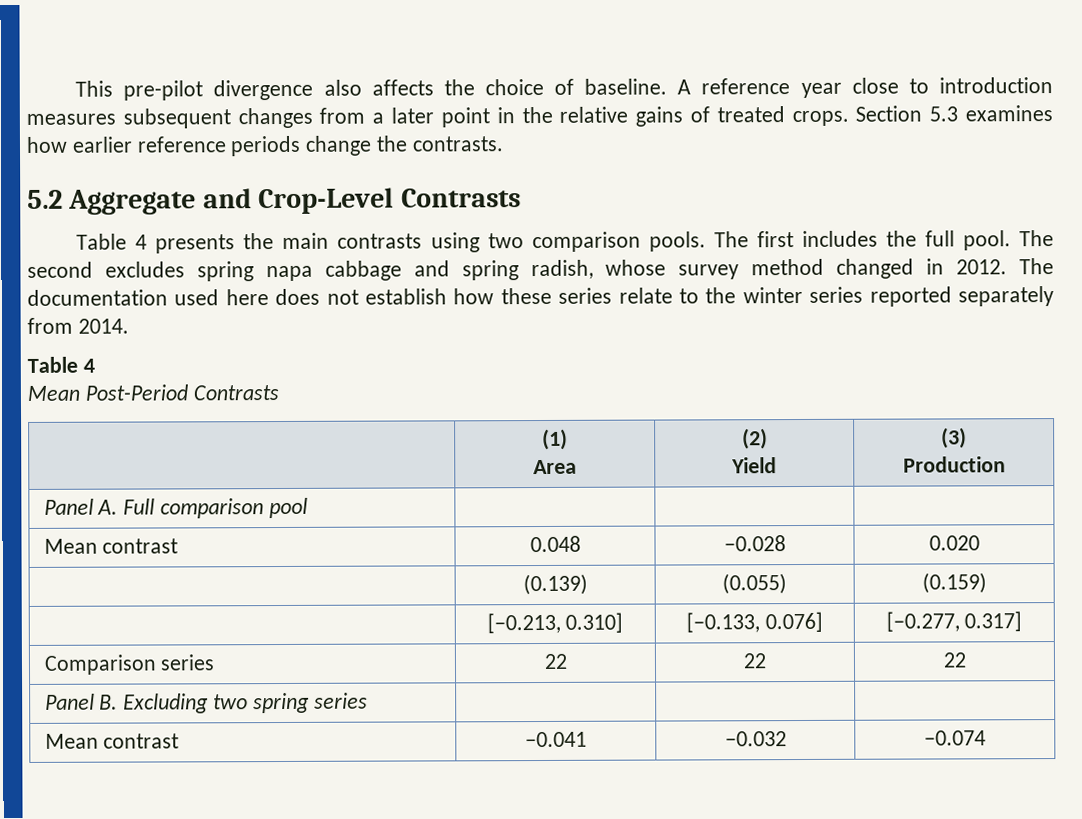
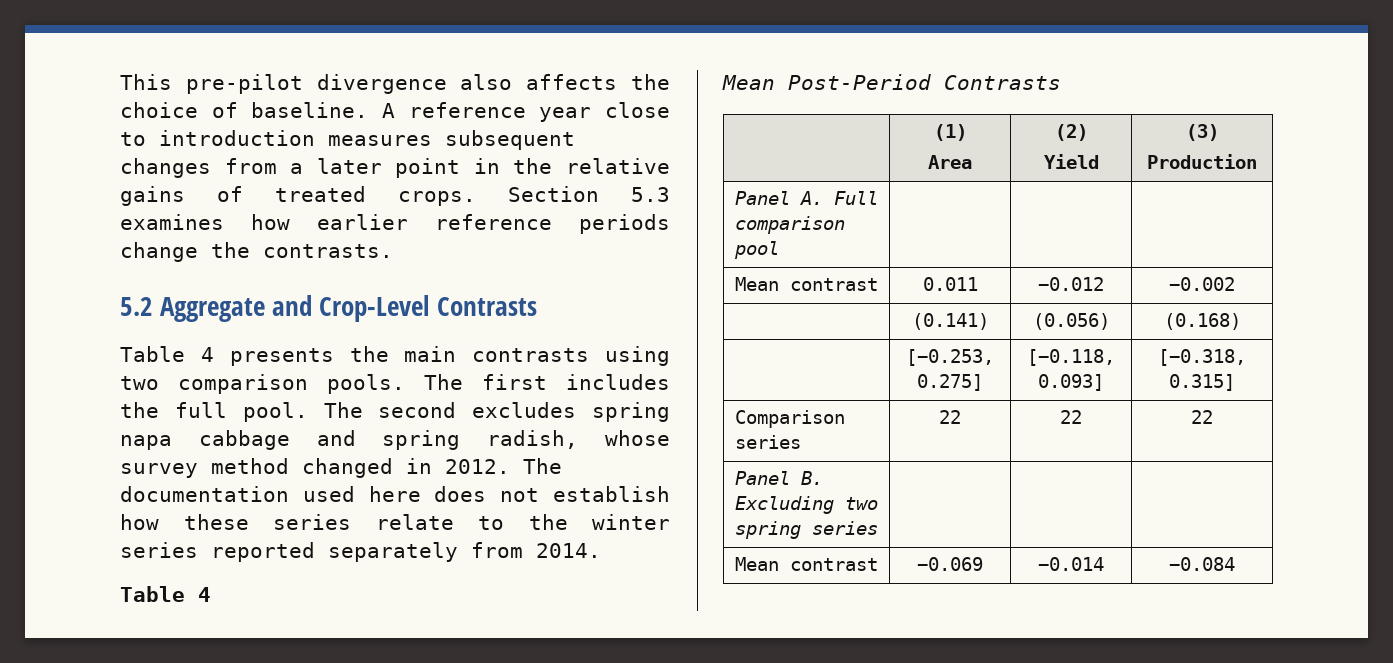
- Mean contrast | 0.048 | −0.028 | 0.020
- | (0.139) | (0.055) | (0.159)
- | [−0.213, 0.310] | [−0.133, 0.076] | [−0.277, 0.317]
+ Mean contrast | 0.011 | −0.012 | −0.002
+ | (0.141) | (0.056) | (0.168)
+ | [−0.253, 0.275] | [−0.118, 0.093] | [−0.318, 0.315]
- Mean contrast | −0.041 | −0.032 | −0.074
+ Mean contrast | −0.069 | −0.014 | −0.084

